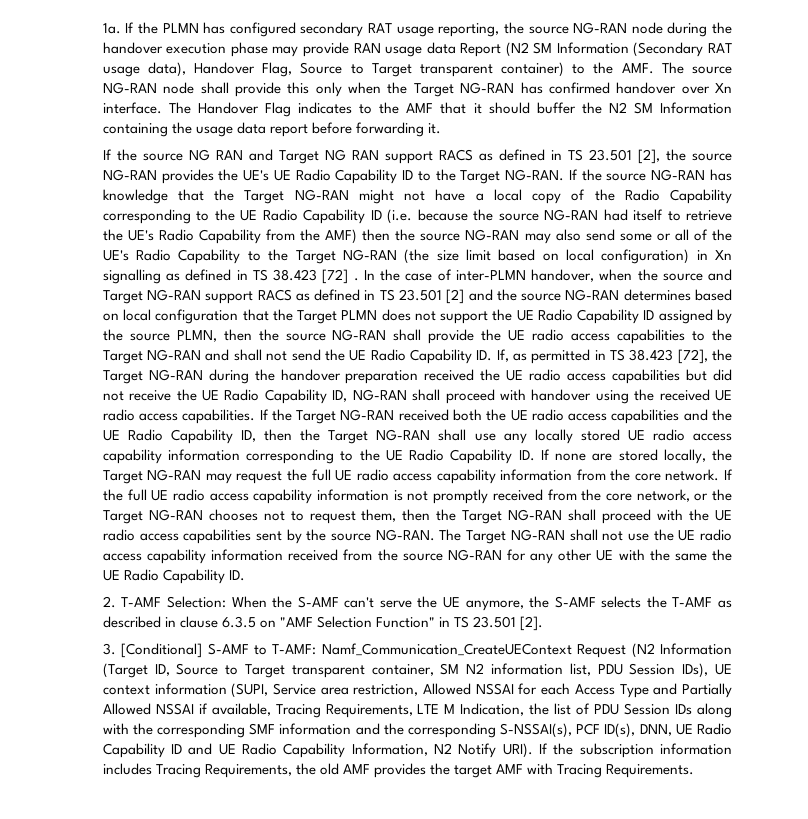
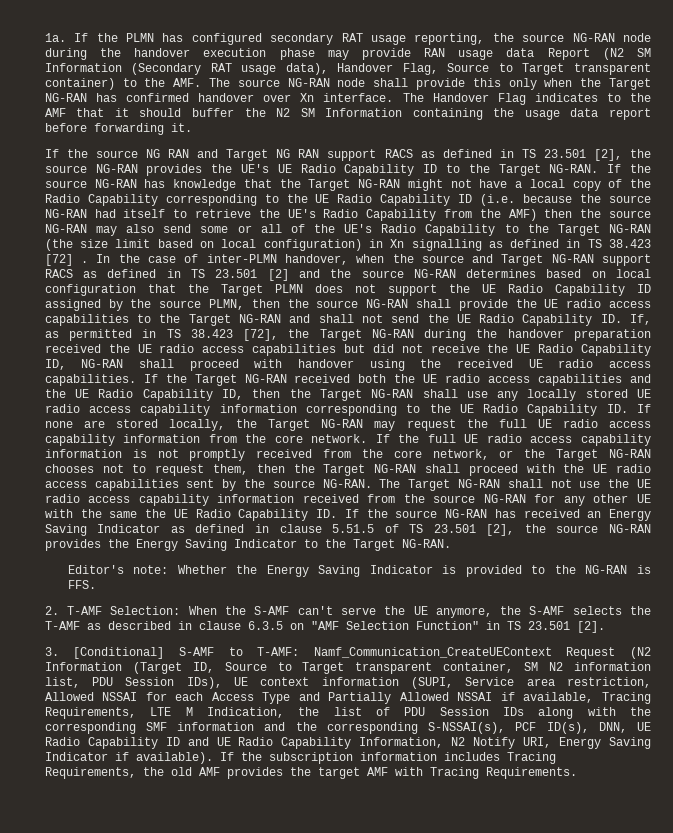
- The Target NG-RAN shall not use the UE radio access capability information received from the source NG-RAN for any other UE with the same the UE Radio Capability ID.
+ The Target NG-RAN shall not use the UE radio access capability information received from the source NG-RAN for any other UE with the same the UE Radio Capability ID. If the source NG-RAN has received an Energy Saving Indicator as defined in clause 5.51.5 of TS 23.501 [2], the source NG-RAN provides the Energy Saving Indicator to the Target NG-RAN.
+ Editor's note: Whether the Energy Saving Indicator is provided to the NG-RAN is FFS.
- Namf_Communication_CreateUEContext Request (N2 Information (Target ID, Source to Target transparent container, SM N2 information list, PDU Session IDs), UE context information (SUPI, Service area restriction, Allowed NSSAI for each Access Type and Partially Allowed NSSAI if available, Tracing Requirements, LTE M Indication, the list of PDU Session IDs along with the corresponding SMF information and the corresponding S-NSSAI(s), PCF ID(s), DNN, UE Radio Capability ID and UE Radio Capability Information, N2 Notify URI).
+ Namf_Communication_CreateUEContext Request (N2 Information (Target ID, Source to Target transparent container, SM N2 information list, PDU Session IDs), UE context information (SUPI, Service area restriction, Allowed NSSAI for each Access Type and Partially Allowed NSSAI if available, Tracing Requirements, LTE M Indication, the list of PDU Session IDs along with the corresponding SMF information and the corresponding S-NSSAI(s), PCF ID(s), DNN, UE Radio Capability ID and UE Radio Capability Information, N2 Notify URI, Energy Saving Indicator if available).

